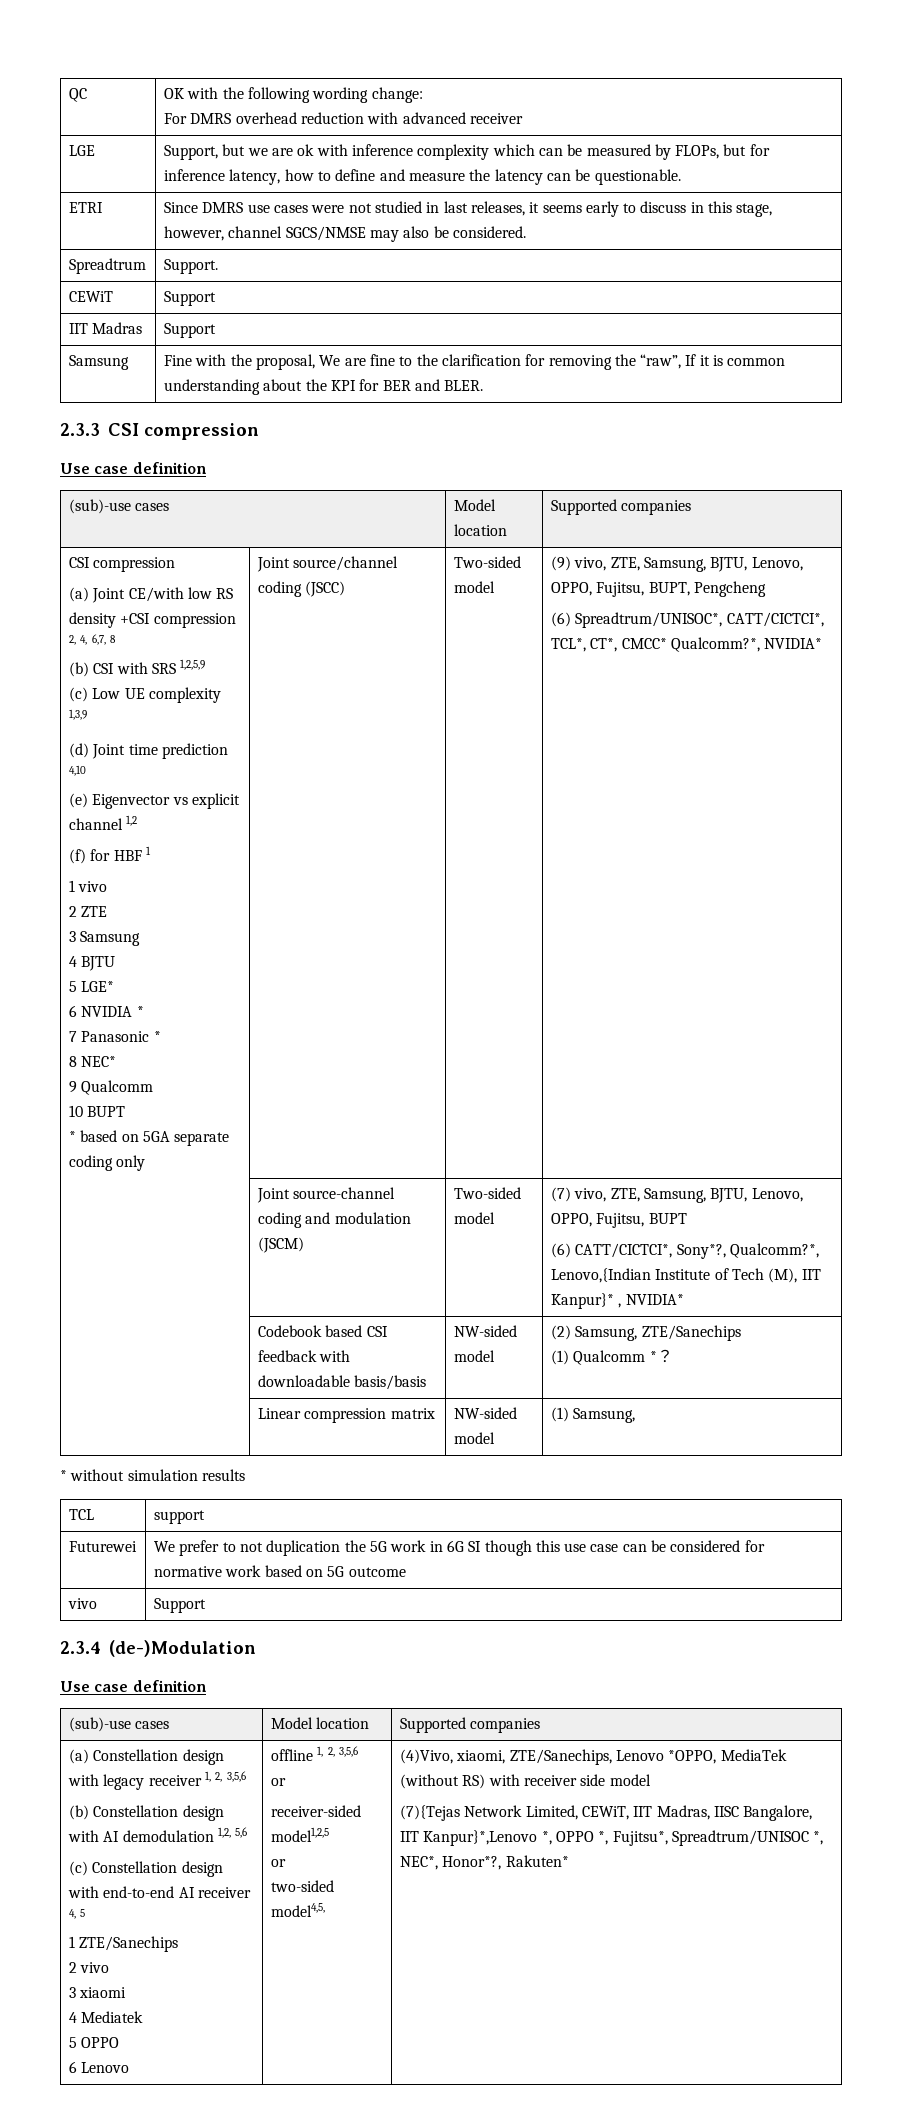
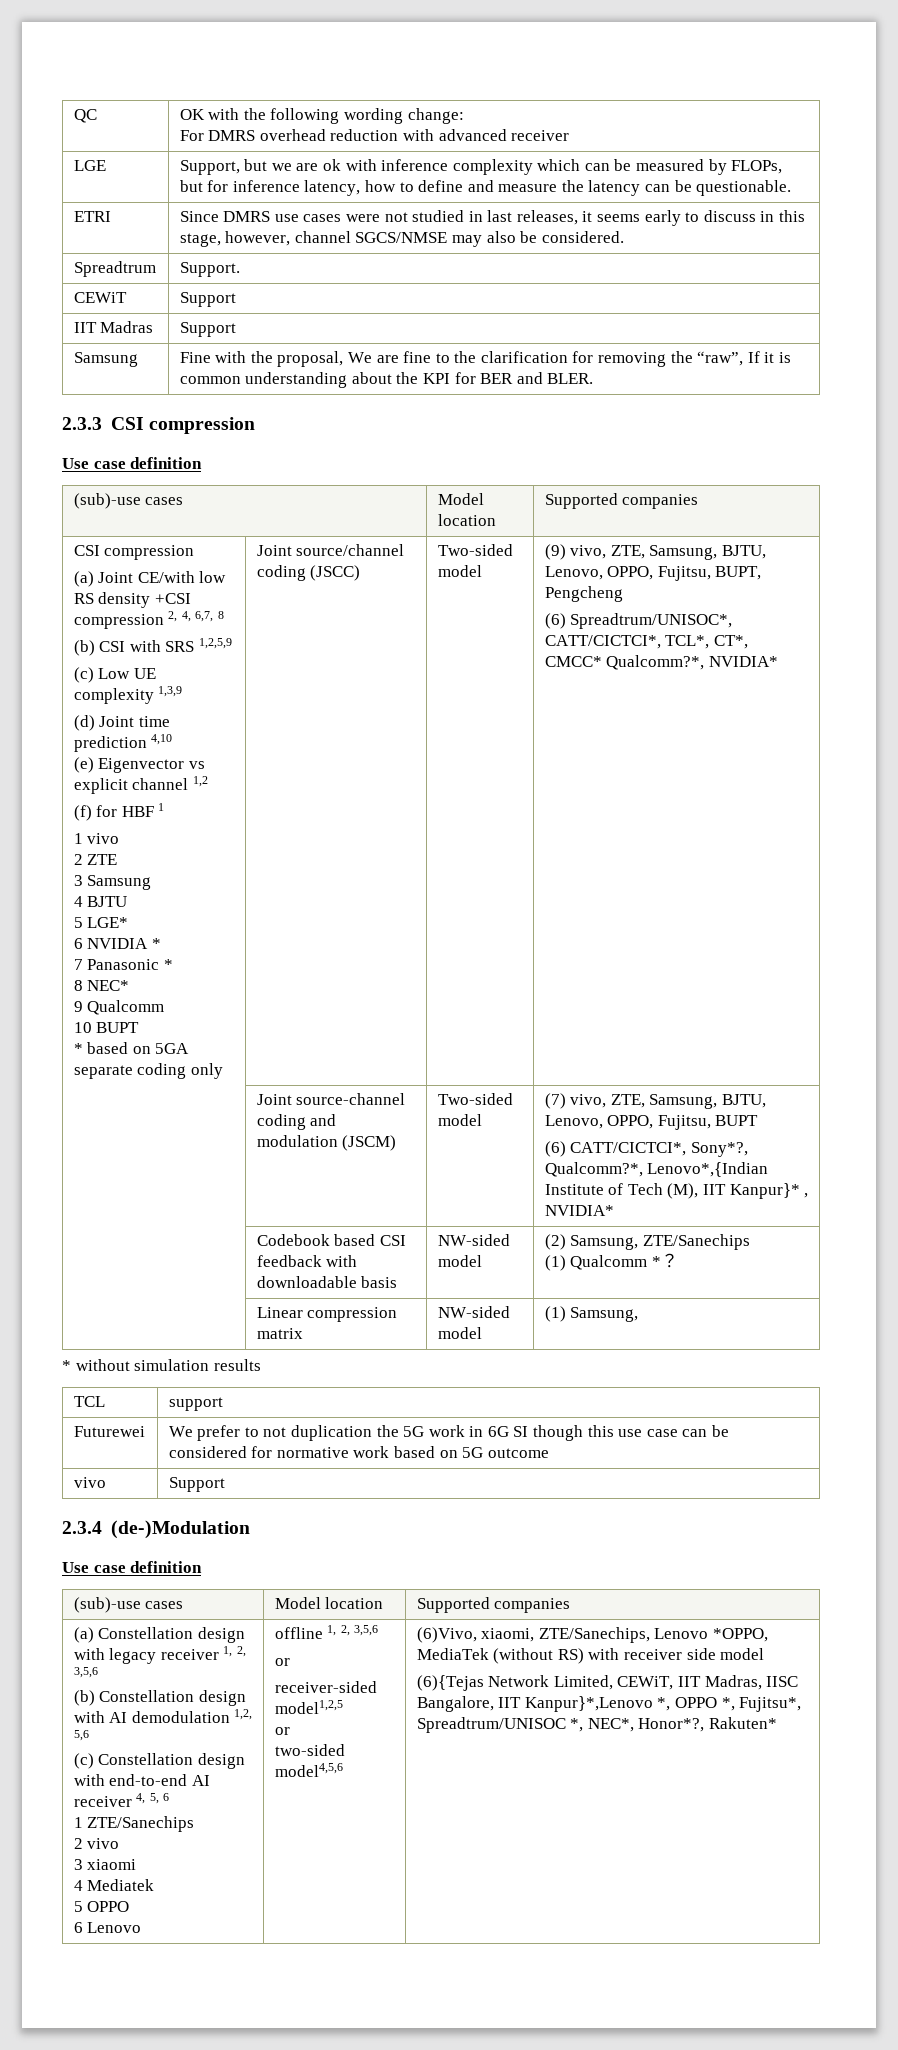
  | Joint source-channel coding and modulation (JSCM) | Two-sided model | (7) vivo, ZTE, Samsung, BJTU, Lenovo, OPPO, Fujitsu, BUPT
- (6) CATT/CICTCI*, Sony*?, Qualcomm?*, Lenovo,{Indian Institute of Tech (M), IIT Kanpur}* , NVIDIA*
+ (6) CATT/CICTCI*, Sony*?, Qualcomm?*, Lenovo*,{Indian Institute of Tech (M), IIT Kanpur}* , NVIDIA*
- | Codebook based CSI feedback with downloadable basis/basis | NW-sided model | (2) Samsung, ZTE/Sanechips
+ | Codebook based CSI feedback with downloadable basis | NW-sided model | (2) Samsung, ZTE/Sanechips
- (c) Constellation design with end-to-end AI receiver 4, 5
+ (c) Constellation design with end-to-end AI receiver 4, 5, 6
- two-sided model4,5, | (4)Vivo, xiaomi, ZTE/Sanechips, Lenovo *OPPO, MediaTek (without RS) with receiver side model
+ two-sided model4,5,6 | (6)Vivo, xiaomi, ZTE/Sanechips, Lenovo *OPPO, MediaTek (without RS) with receiver side model
- (7){Tejas Network Limited, CEWiT, IIT Madras, IISC Bangalore, IIT Kanpur}*,Lenovo *, OPPO *, Fujitsu*, Spreadtrum/UNISOC *, NEC*, Honor*?, Rakuten*
+ (6){Tejas Network Limited, CEWiT, IIT Madras, IISC Bangalore, IIT Kanpur}*,Lenovo *, OPPO *, Fujitsu*, Spreadtrum/UNISOC *, NEC*, Honor*?, Rakuten*

